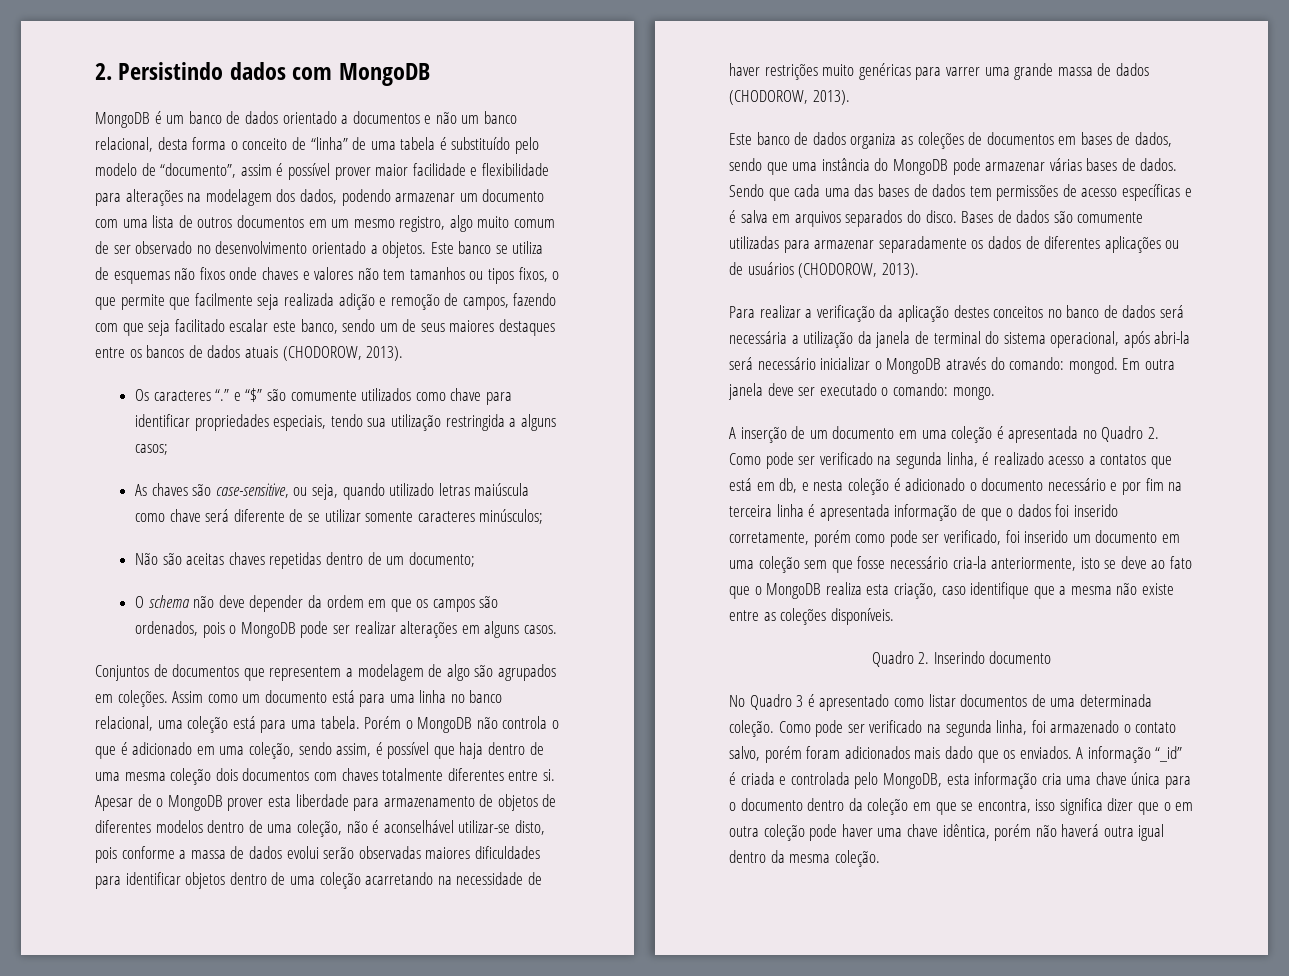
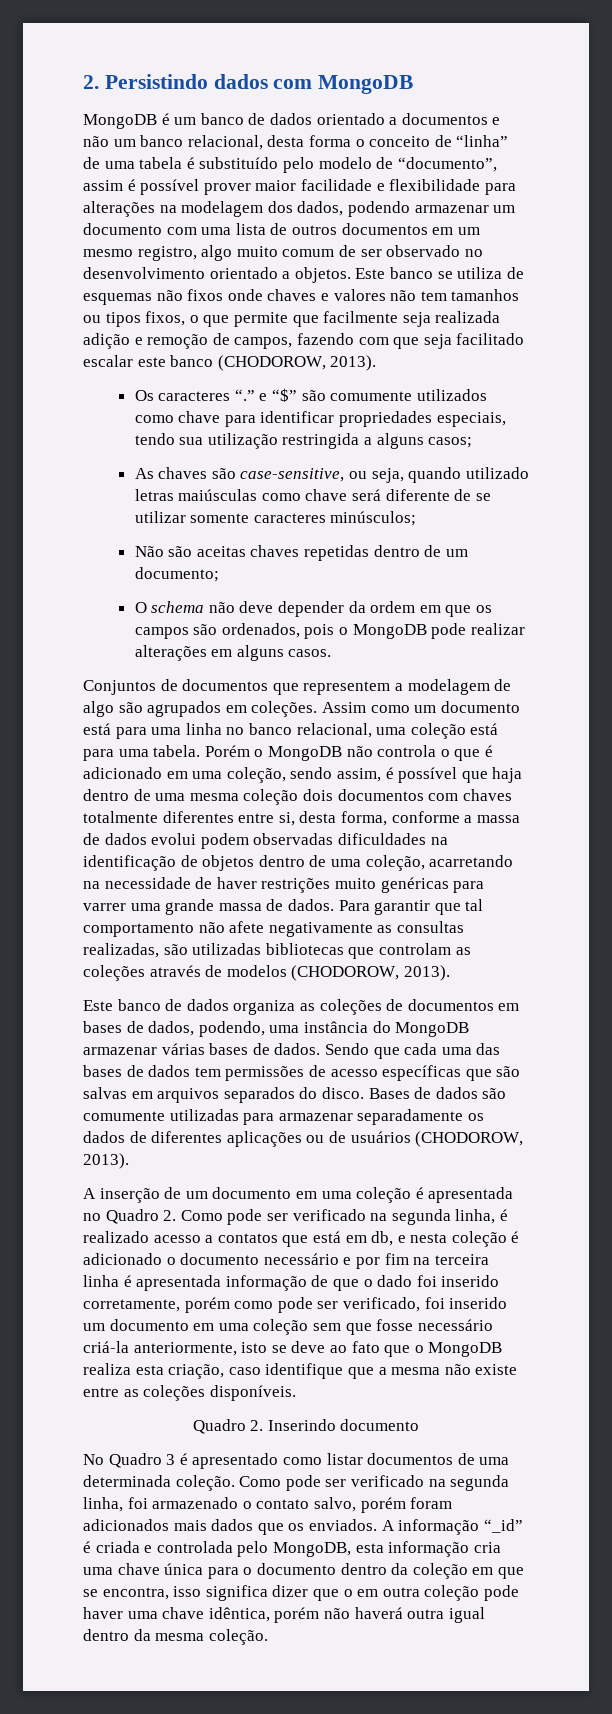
- Este banco se utiliza de esquemas não fixos onde chaves e valores não tem tamanhos ou tipos fixos, o que permite que facilmente seja realizada adição e remoção de campos, fazendo com que seja facilitado escalar este banco, sendo um de seus maiores destaques entre os bancos de dados atuais (CHODOROW, 2013).
+ Este banco se utiliza de esquemas não fixos onde chaves e valores não tem tamanhos ou tipos fixos, o que permite que facilmente seja realizada adição e remoção de campos, fazendo com que seja facilitado escalar este banco (CHODOROW, 2013).
- As chaves são case-sensitive, ou seja, quando utilizado letras maiúscula como chave será diferente de se utilizar somente caracteres minúsculos;
+ As chaves são case-sensitive, ou seja, quando utilizado letras maiúsculas como chave será diferente de se utilizar somente caracteres minúsculos;
- O schema não deve depender da ordem em que os campos são ordenados, pois o MongoDB pode ser realizar alterações em alguns casos.
+ O schema não deve depender da ordem em que os campos são ordenados, pois o MongoDB pode realizar alterações em alguns casos.
- Porém o MongoDB não controla o que é adicionado em uma coleção, sendo assim, é possível que haja dentro de uma mesma coleção dois documentos com chaves totalmente diferentes entre si. Apesar de o MongoDB prover esta liberdade para armazenamento de objetos de diferentes modelos dentro de uma coleção, não é aconselhável utilizar-se disto, pois conforme a massa de dados evolui serão observadas maiores dificuldades para identificar objetos dentro de uma coleção acarretando na necessidade de haver restrições muito genéricas para varrer uma grande massa de dados (CHODOROW, 2013).
+ Porém o MongoDB não controla o que é adicionado em uma coleção, sendo assim, é possível que haja dentro de uma mesma coleção dois documentos com chaves totalmente diferentes entre si, desta forma, conforme a massa de dados evolui podem observadas dificuldades na identificação de objetos dentro de uma coleção, acarretando na necessidade de haver restrições muito genéricas para varrer uma grande massa de dados. Para garantir que tal comportamento não afete negativamente as consultas realizadas, são utilizadas bibliotecas que controlam as coleções através de modelos (CHODOROW, 2013).
- Este banco de dados organiza as coleções de documentos em bases de dados, sendo que uma instância do MongoDB pode armazenar várias bases de dados.
+ Este banco de dados organiza as coleções de documentos em bases de dados, podendo, uma instância do MongoDB armazenar várias bases de dados.
- Sendo que cada uma das bases de dados tem permissões de acesso específicas e é salva em arquivos separados do disco.
+ Sendo que cada uma das bases de dados tem permissões de acesso específicas que são salvas em arquivos separados do disco.
- Para realizar a verificação da aplicação destes conceitos no banco de dados será necessária a utilização da janela de terminal do sistema operacional, após abri-la será necessário inicializar o MongoDB através do comando: mongod. Em outra janela deve ser executado o comando: mongo.
- A inserção de um documento em uma coleção é apresentada no Quadro 2. Como pode ser verificado na segunda linha, é realizado acesso a contatos que está em db, e nesta coleção é adicionado o documento necessário e por fim na terceira linha é apresentada informação de que o dados foi inserido corretamente, porém como pode ser verificado, foi inserido um documento em uma coleção sem que fosse necessário cria-la anteriormente, isto se deve ao fato que o MongoDB realiza esta criação, caso identifique que a mesma não existe entre as coleções disponíveis.
+ A inserção de um documento em uma coleção é apresentada no Quadro 2. Como pode ser verificado na segunda linha, é realizado acesso a contatos que está em db, e nesta coleção é adicionado o documento necessário e por fim na terceira linha é apresentada informação de que o dado foi inserido corretamente, porém como pode ser verificado, foi inserido um documento em uma coleção sem que fosse necessário criá-la anteriormente, isto se deve ao fato que o MongoDB realiza esta criação, caso identifique que a mesma não existe entre as coleções disponíveis.
- Como pode ser verificado na segunda linha, foi armazenado o contato salvo, porém foram adicionados mais dado que os enviados.
+ Como pode ser verificado na segunda linha, foi armazenado o contato salvo, porém foram adicionados mais dados que os enviados.

